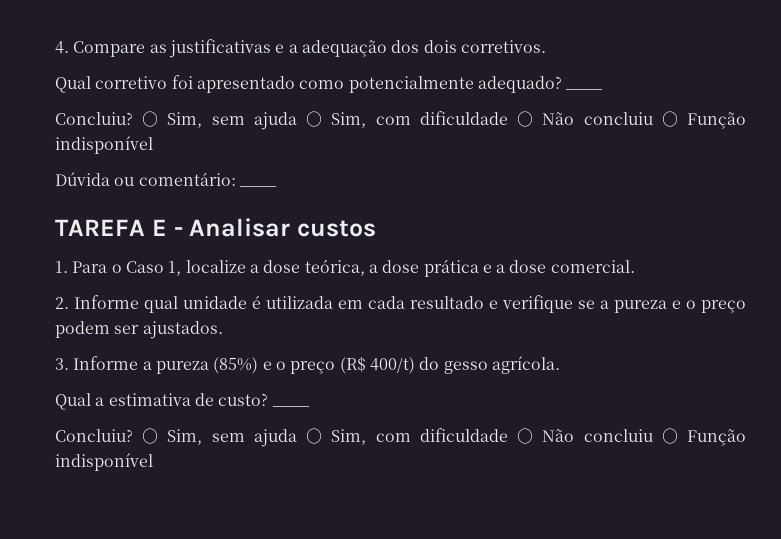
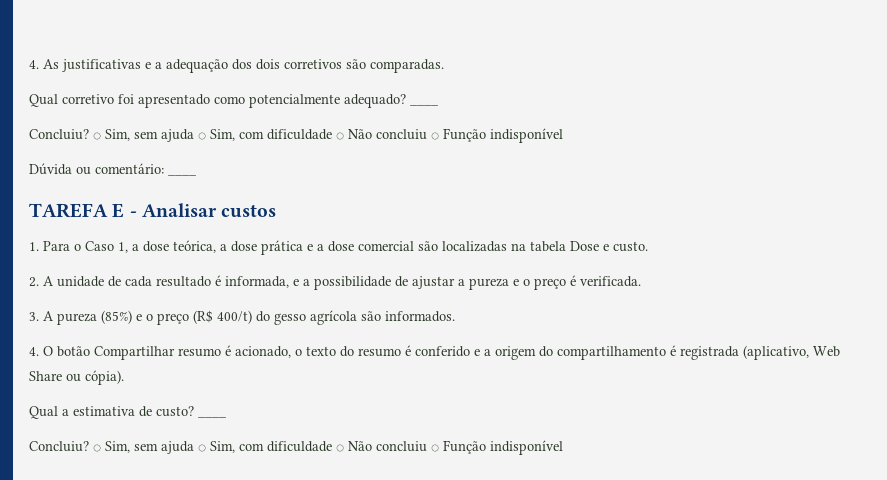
- 4. Compare as justificativas e a adequação dos dois corretivos.
+ 4. As justificativas e a adequação dos dois corretivos são comparadas.
- 1. Para o Caso 1, localize a dose teórica, a dose prática e a dose comercial.
- 2. Informe qual unidade é utilizada em cada resultado e verifique se a pureza e o preço podem ser ajustados.
+ 1. Para o Caso 1, a dose teórica, a dose prática e a dose comercial são localizadas na tabela Dose e custo.
+ 2. A unidade de cada resultado é informada, e a possibilidade de ajustar a pureza e o preço é verificada.
- 3. Informe a pureza (85%) e o preço (R$ 400/t) do gesso agrícola.
+ 3. A pureza (85%) e o preço (R$ 400/t) do gesso agrícola são informados.
+ 4. O botão Compartilhar resumo é acionado, o texto do resumo é conferido e a origem do compartilhamento é registrada (aplicativo, Web Share ou cópia).

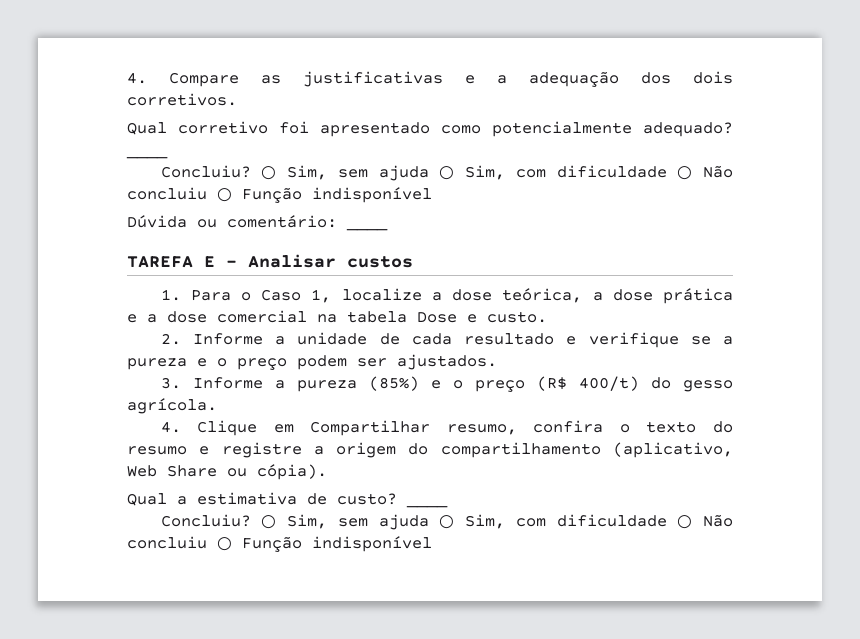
- 4. As justificativas e a adequação dos dois corretivos são comparadas.
+ 4. Compare as justificativas e a adequação dos dois corretivos.
- 1. Para o Caso 1, a dose teórica, a dose prática e a dose comercial são localizadas na tabela Dose e custo.
+ 1. Para o Caso 1, localize a dose teórica, a dose prática e a dose comercial na tabela Dose e custo.
- 2. A unidade de cada resultado é informada, e a possibilidade de ajustar a pureza e o preço é verificada.
+ 2. Informe a unidade de cada resultado e verifique se a pureza e o preço podem ser ajustados.
- 3. A pureza (85%) e o preço (R$ 400/t) do gesso agrícola são informados.
- 4. O botão Compartilhar resumo é acionado, o texto do resumo é conferido e a origem do compartilhamento é registrada (aplicativo, Web Share ou cópia).
+ 3. Informe a pureza (85%) e o preço (R$ 400/t) do gesso agrícola.
+ 4. Clique em Compartilhar resumo, confira o texto do resumo e registre a origem do compartilhamento (aplicativo, Web Share ou cópia).

